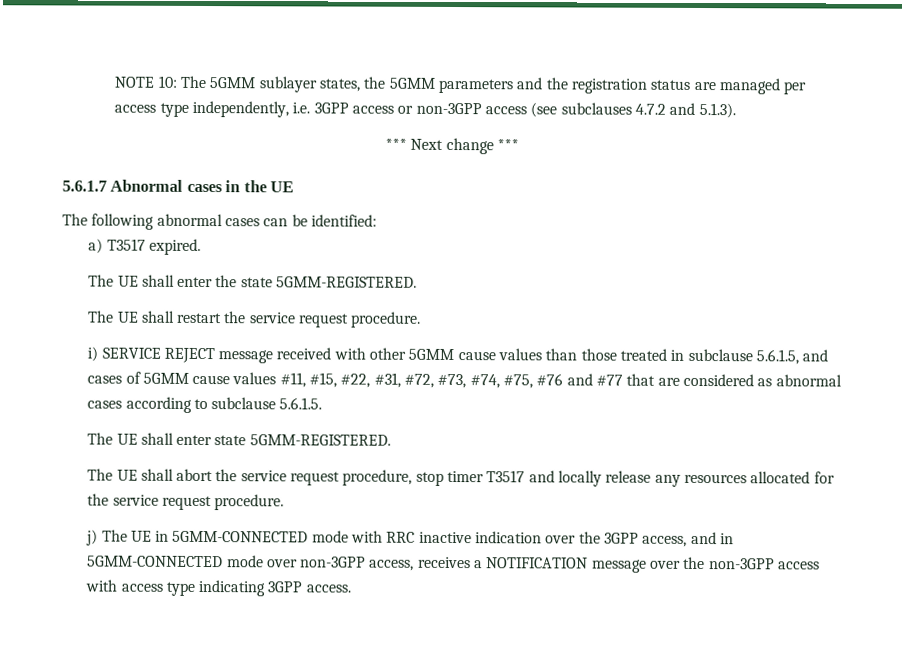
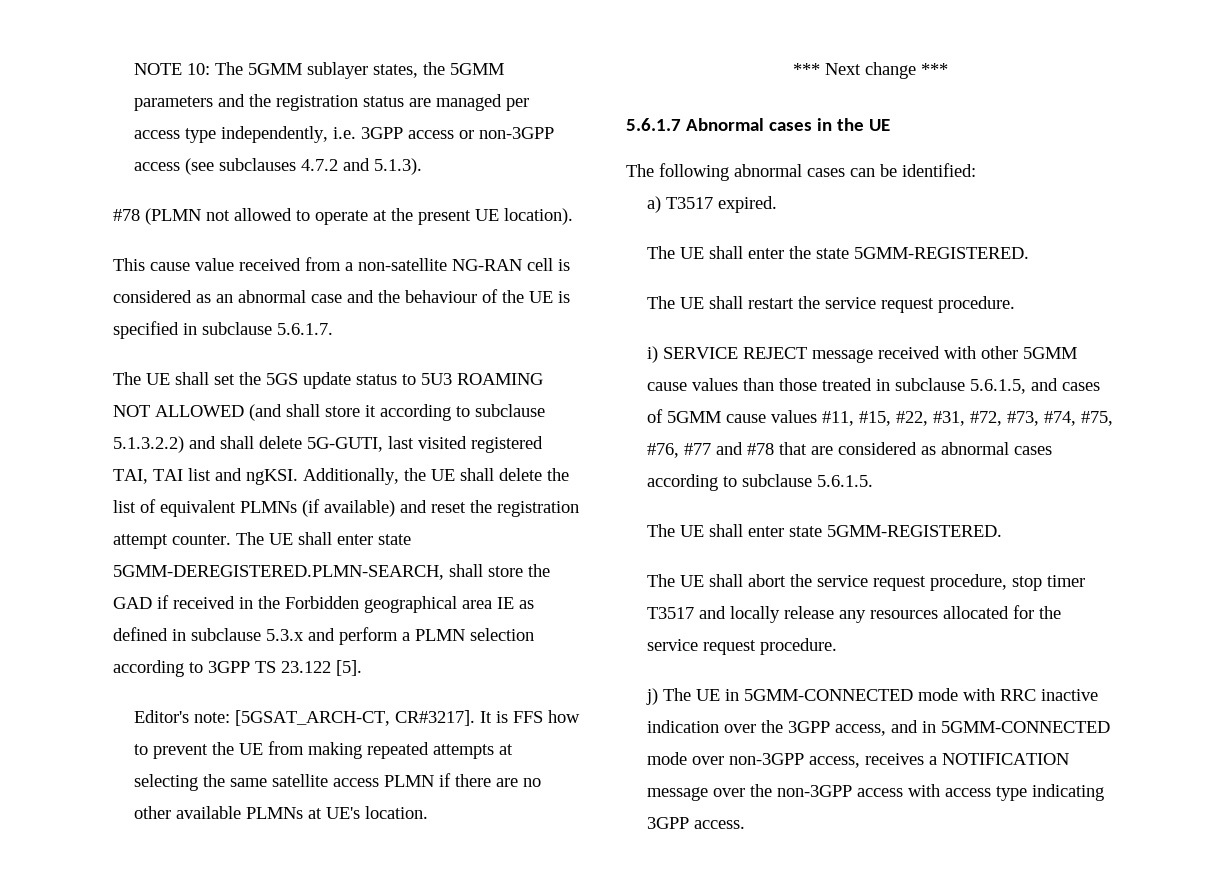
+ #78 (PLMN not allowed to operate at the present UE location).
+ This cause value received from a non-satellite NG-RAN cell is considered as an abnormal case and the behaviour of the UE is specified in subclause 5.6.1.7.
+ The UE shall set the 5GS update status to 5U3 ROAMING NOT ALLOWED (and shall store it according to subclause 5.1.3.2.2) and shall delete 5G-GUTI, last visited registered TAI, TAI list and ngKSI. Additionally, the UE shall delete the list of equivalent PLMNs (if available) and reset the registration attempt counter. The UE shall enter state 5GMM-DEREGISTERED.PLMN-SEARCH, shall store the GAD if received in the Forbidden geographical area IE as defined in subclause 5.3.x and perform a PLMN selection according to 3GPP TS 23.122 [5].
+ Editor's note: [5GSAT_ARCH-CT, CR#3217]. It is FFS how to prevent the UE from making repeated attempts at selecting the same satellite access PLMN if there are no other available PLMNs at UE's location.
- i) SERVICE REJECT message received with other 5GMM cause values than those treated in subclause 5.6.1.5, and cases of 5GMM cause values #11, #15, #22, #31, #72, #73, #74, #75, #76 and #77 that are considered as abnormal cases according to subclause 5.6.1.5.
+ i) SERVICE REJECT message received with other 5GMM cause values than those treated in subclause 5.6.1.5, and cases of 5GMM cause values #11, #15, #22, #31, #72, #73, #74, #75, #76, #77 and #78 that are considered as abnormal cases according to subclause 5.6.1.5.

